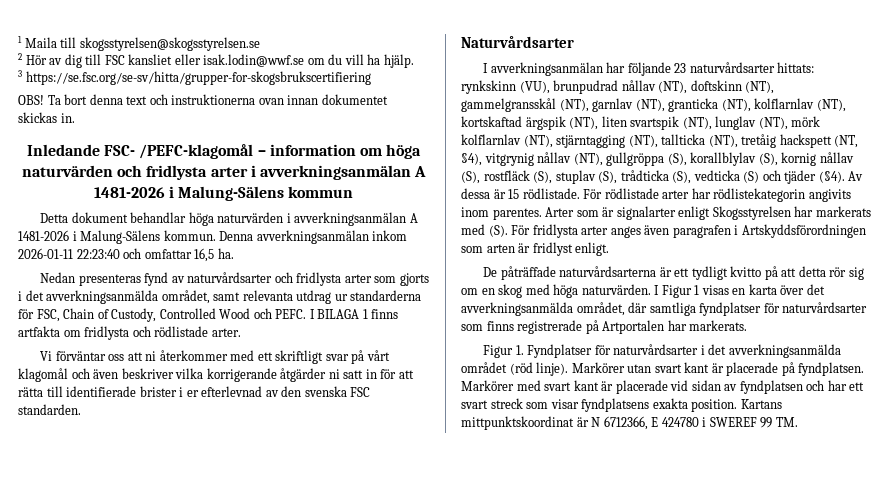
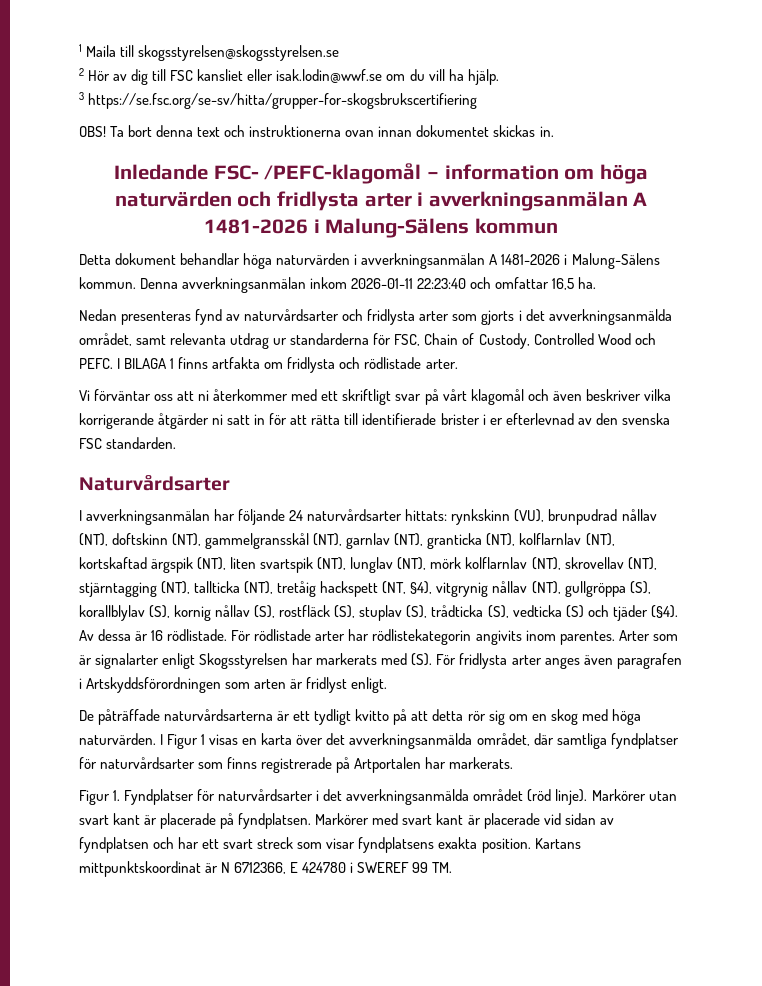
- I avverkningsanmälan har följande 23 naturvårdsarter hittats:
+ I avverkningsanmälan har följande 24 naturvårdsarter hittats:
- rynkskinn (VU), brunpudrad nållav (NT), doftskinn (NT), gammelgransskål (NT), garnlav (NT), granticka (NT), kolflarnlav (NT), kortskaftad ärgspik (NT), liten svartspik (NT), lunglav (NT), mörk kolflarnlav (NT), stjärntagging (NT), tallticka (NT), tretåig hackspett (NT, §4), vitgrynig nållav (NT), gullgröppa (S), korallblylav (S), kornig nållav (S), rostfläck (S), stuplav (S), trådticka (S), vedticka (S) och tjäder (§4).
+ rynkskinn (VU), brunpudrad nållav (NT), doftskinn (NT), gammelgransskål (NT), garnlav (NT), granticka (NT), kolflarnlav (NT), kortskaftad ärgspik (NT), liten svartspik (NT), lunglav (NT), mörk kolflarnlav (NT), skrovellav (NT), stjärntagging (NT), tallticka (NT), tretåig hackspett (NT, §4), vitgrynig nållav (NT), gullgröppa (S), korallblylav (S), kornig nållav (S), rostfläck (S), stuplav (S), trådticka (S), vedticka (S) och tjäder (§4).
- Av dessa är 15 rödlistade.
+ Av dessa är 16 rödlistade.

